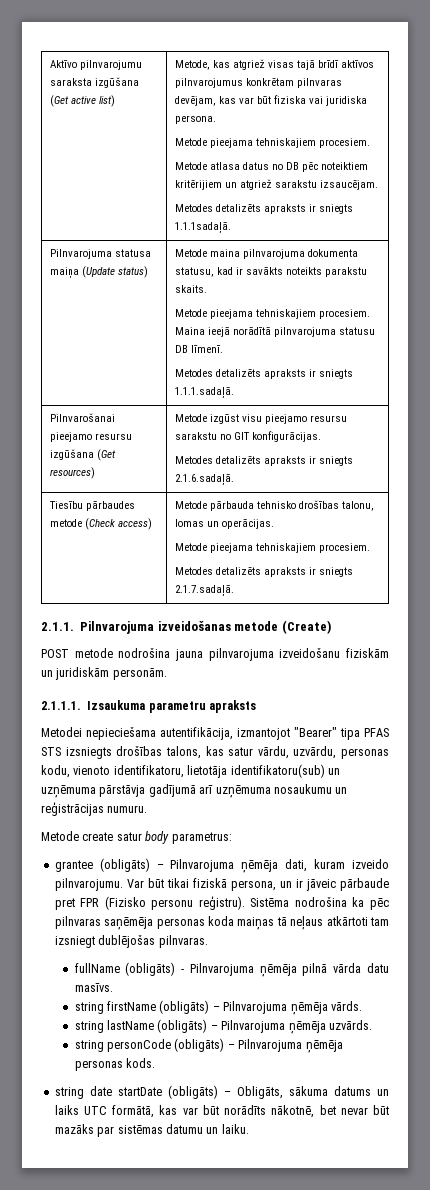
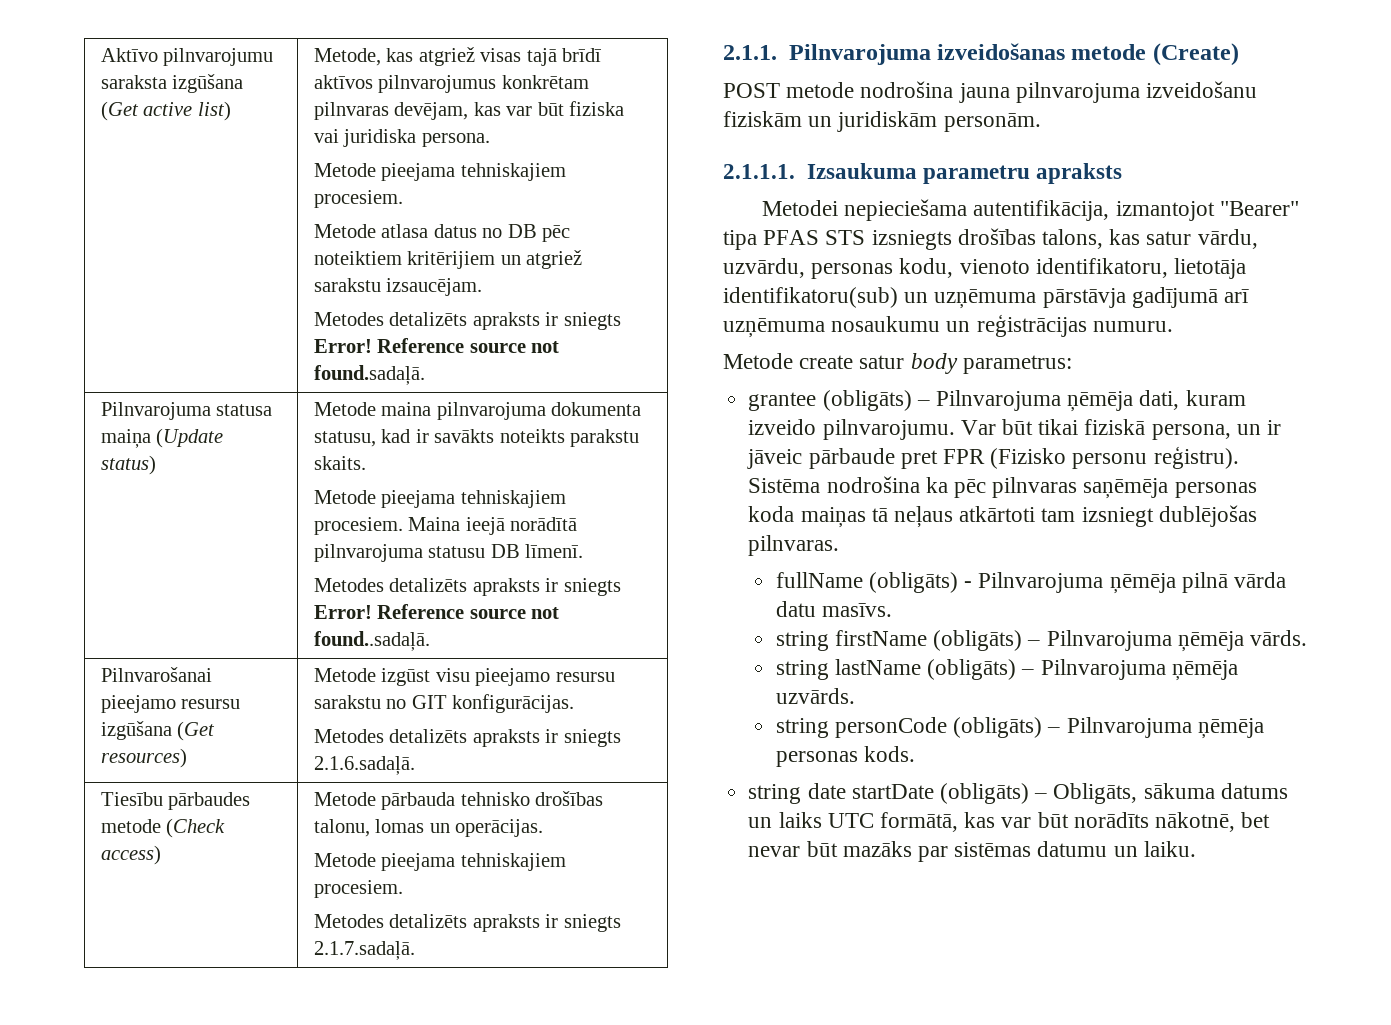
- Metodes detalizēts apraksts ir sniegts 1.1.1sadaļā.
+ Metodes detalizēts apraksts ir sniegts Error! Reference source not found.sadaļā.
  Pilnvarojuma statusa maiņa (Update status) | Metode maina pilnvarojuma dokumenta statusu, kad ir savākts noteikts parakstu skaits.
  Metode pieejama tehniskajiem procesiem. Maina ieejā norādītā pilnvarojuma statusu DB līmenī.
- Metodes detalizēts apraksts ir sniegts 1.1.1.sadaļā.
+ Metodes detalizēts apraksts ir sniegts Error! Reference source not found..sadaļā.

